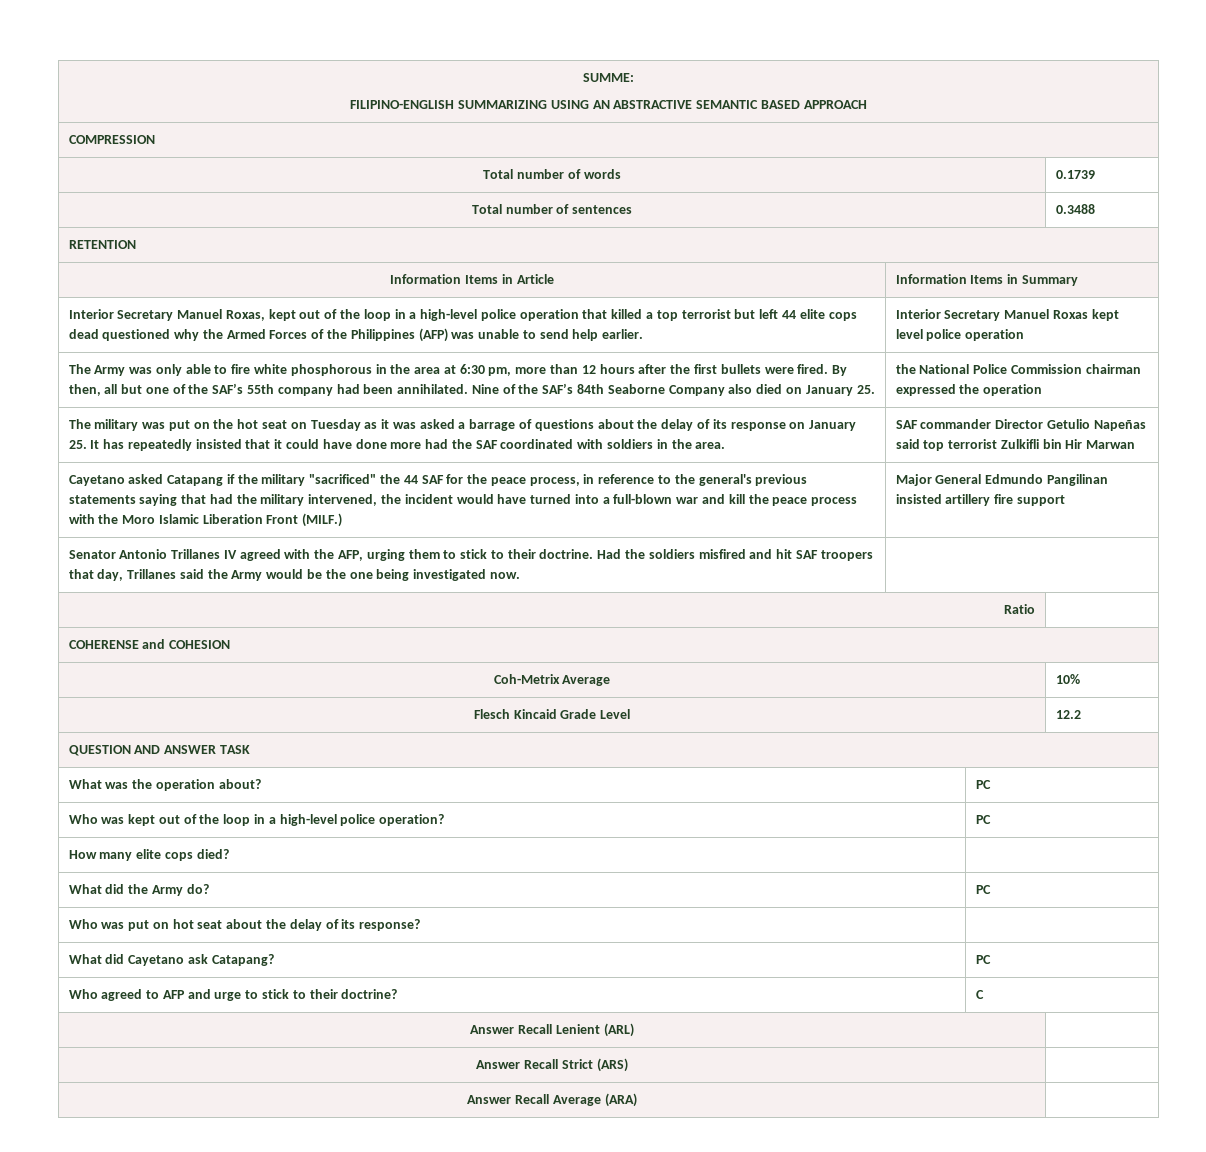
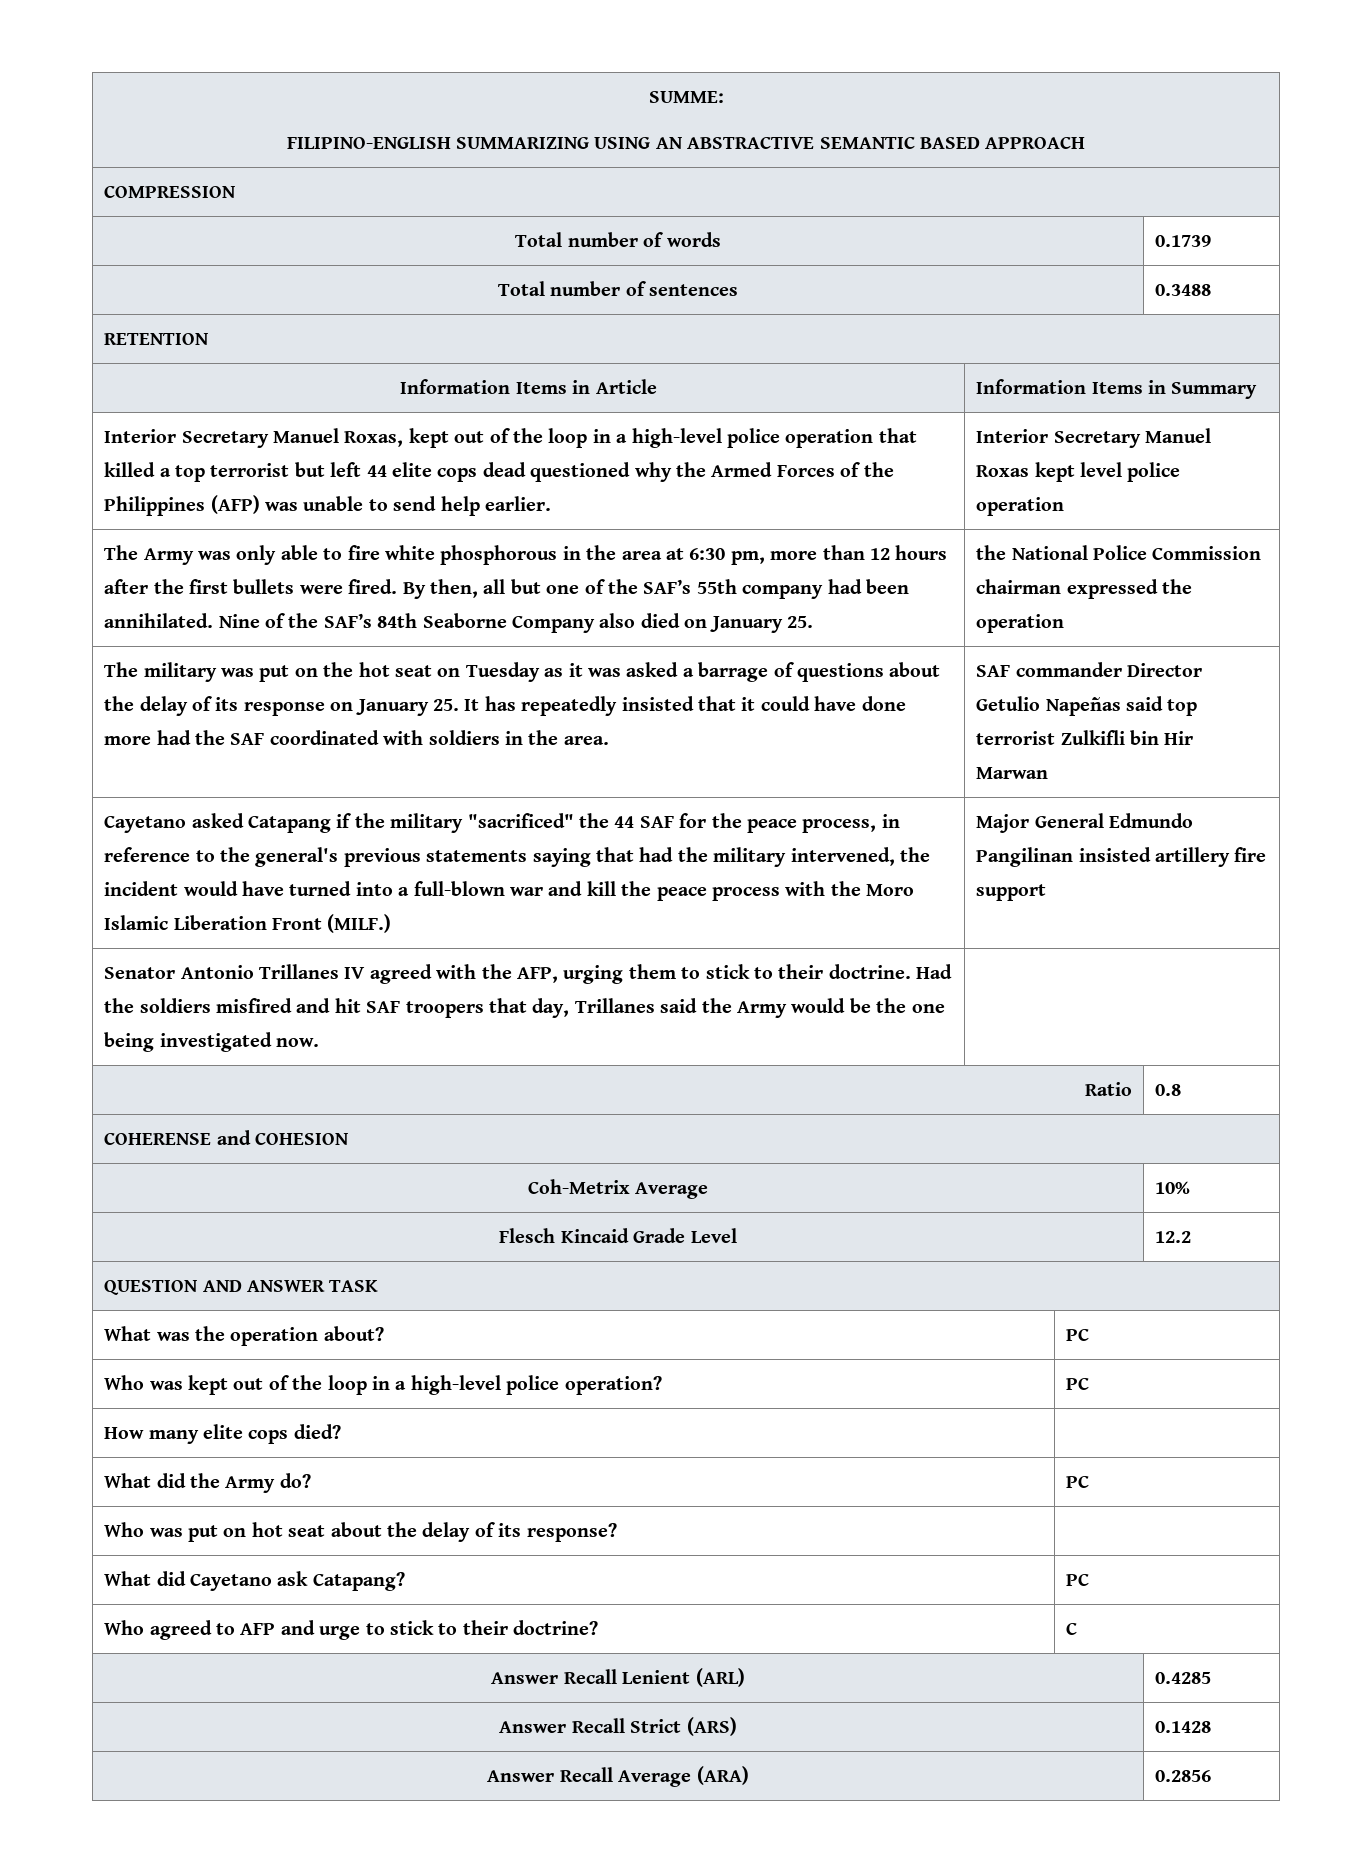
- Ratio |
+ Ratio | 0.8
- Answer Recall Lenient (ARL) |
+ Answer Recall Lenient (ARL) | 0.4285
- Answer Recall Strict (ARS) |
+ Answer Recall Strict (ARS) | 0.1428
- Answer Recall Average (ARA) |
+ Answer Recall Average (ARA) | 0.2856

